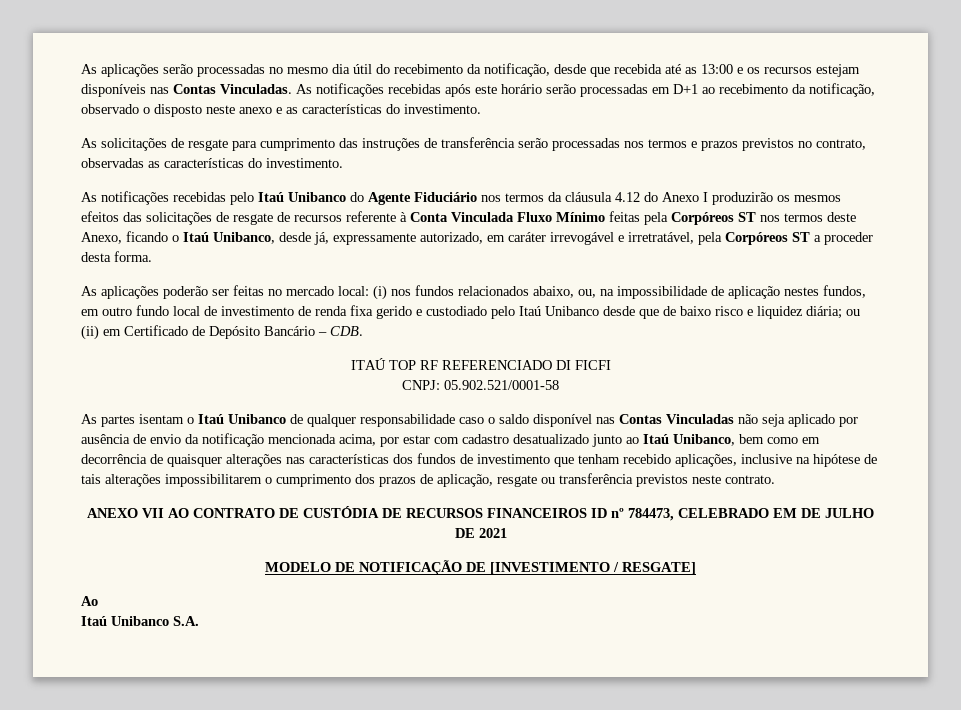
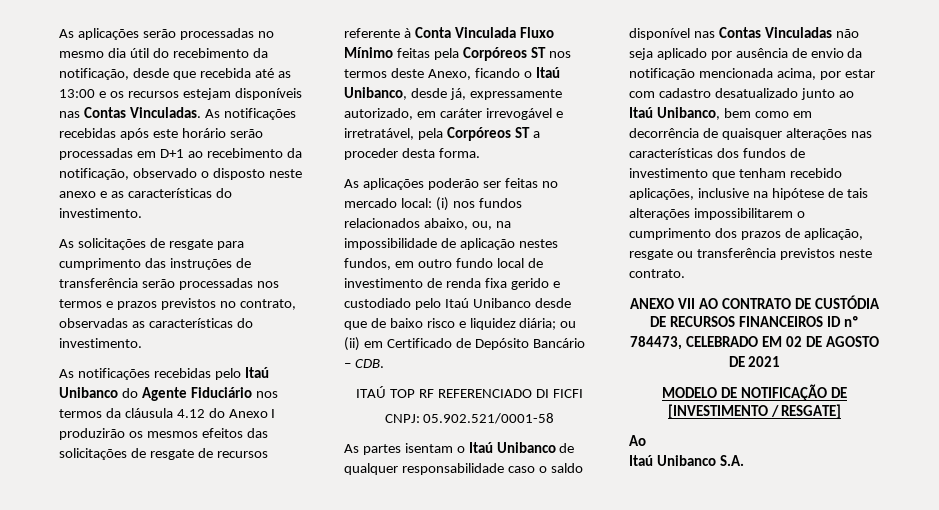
- ANEXO VII AO CONTRATO DE CUSTÓDIA DE RECURSOS FINANCEIROS ID nº 784473, CELEBRADO EM DE JULHO DE 2021
+ ANEXO VII AO CONTRATO DE CUSTÓDIA DE RECURSOS FINANCEIROS ID nº 784473, CELEBRADO EM 02 DE AGOSTO DE 2021

